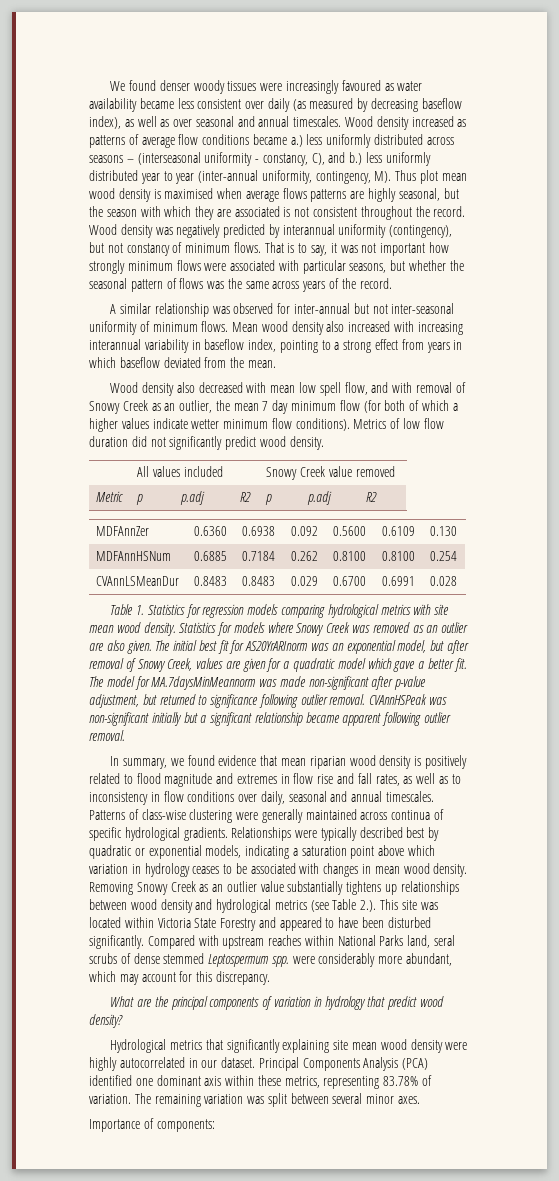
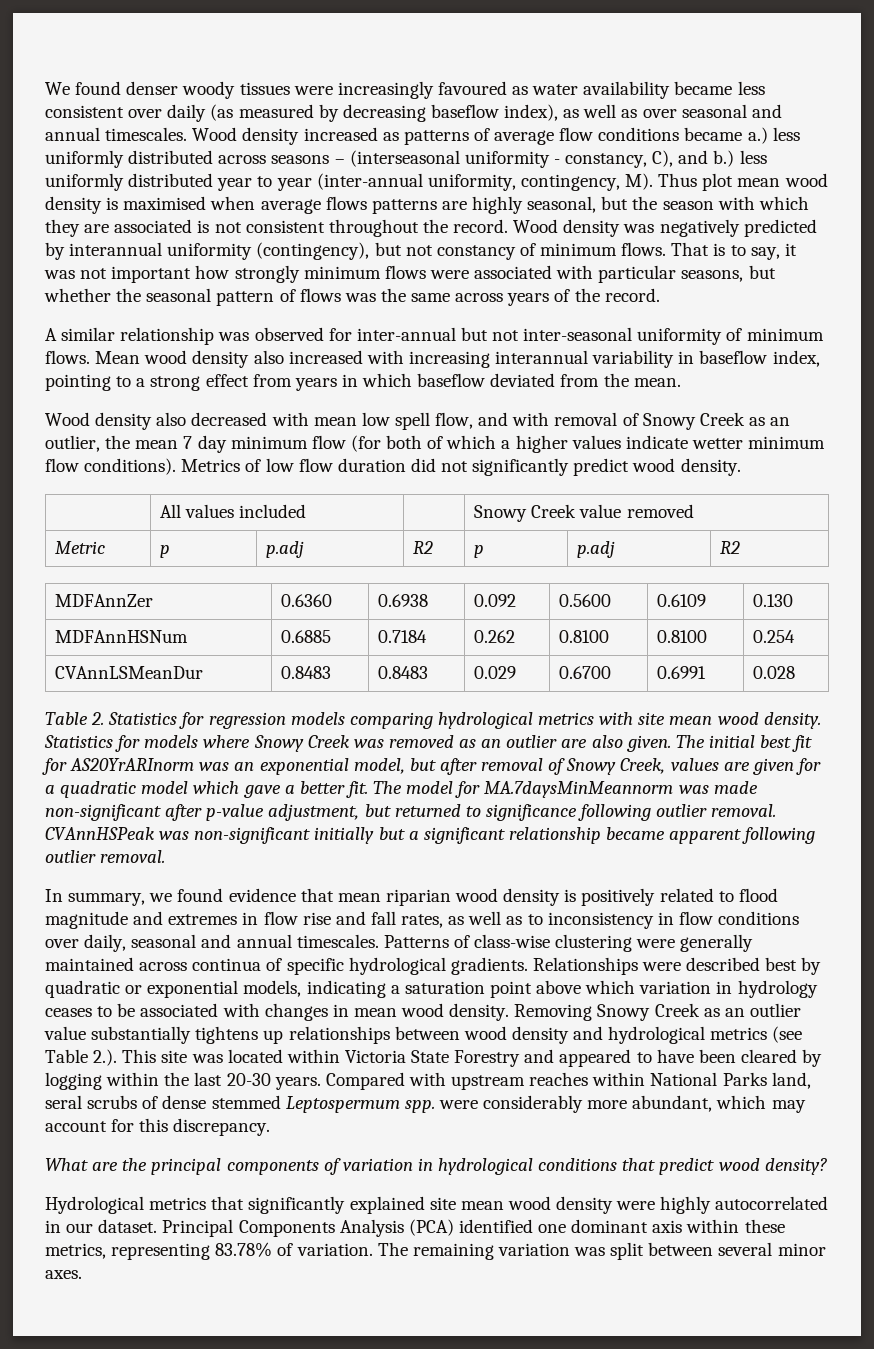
- Table 1. Statistics for regression models comparing hydrological metrics with site mean wood density.
+ Table 2. Statistics for regression models comparing hydrological metrics with site mean wood density.
- Relationships were typically described best by quadratic or exponential models, indicating a saturation point above which variation in hydrology ceases to be associated with changes in mean wood density.
+ Relationships were described best by quadratic or exponential models, indicating a saturation point above which variation in hydrology ceases to be associated with changes in mean wood density.
- Removing Snowy Creek as an outlier value substantially tightens up relationships between wood density and hydrological metrics (see Table 2.). This site was located within Victoria State Forestry and appeared to have been disturbed significantly.
+ Removing Snowy Creek as an outlier value substantially tightens up relationships between wood density and hydrological metrics (see Table 2.). This site was located within Victoria State Forestry and appeared to have been cleared by logging within the last 20-30 years.
- What are the principal components of variation in hydrology that predict wood density?
+ What are the principal components of variation in hydrological conditions that predict wood density?
- Hydrological metrics that significantly explaining site mean wood density were highly autocorrelated in our dataset.
+ Hydrological metrics that significantly explained site mean wood density were highly autocorrelated in our dataset.
- Importance of components:

